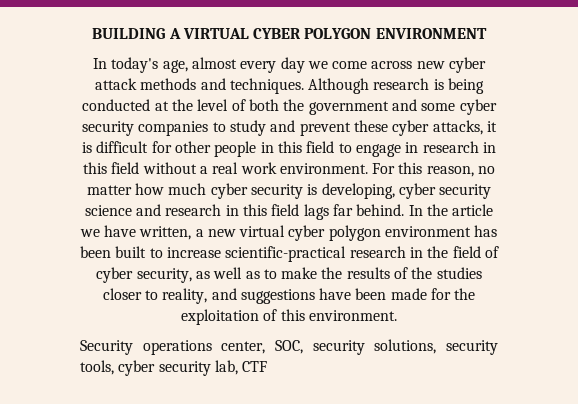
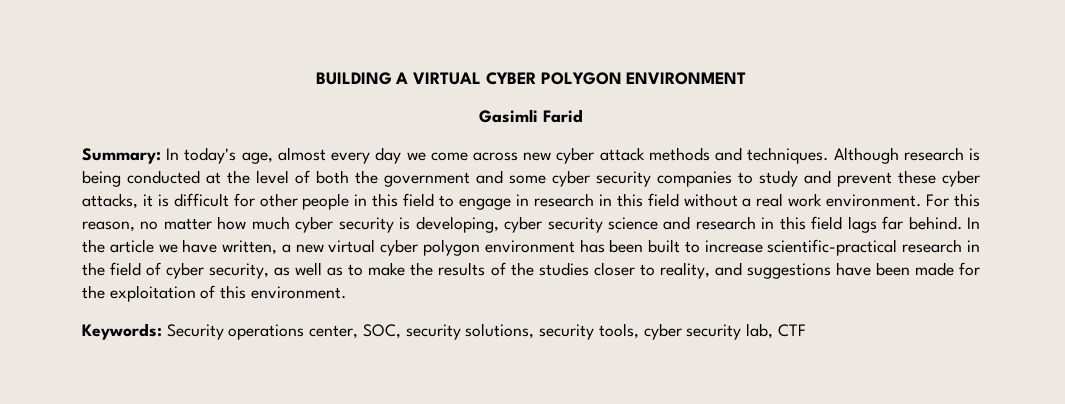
- In today's age, almost every day we come across new cyber attack methods and techniques.
+ Gasimli Farid
+ Summary: In today's age, almost every day we come across new cyber attack methods and techniques.
- Security operations center, SOC, security solutions, security tools, cyber security lab, CTF
+ Keywords: Security operations center, SOC, security solutions, security tools, cyber security lab, CTF

